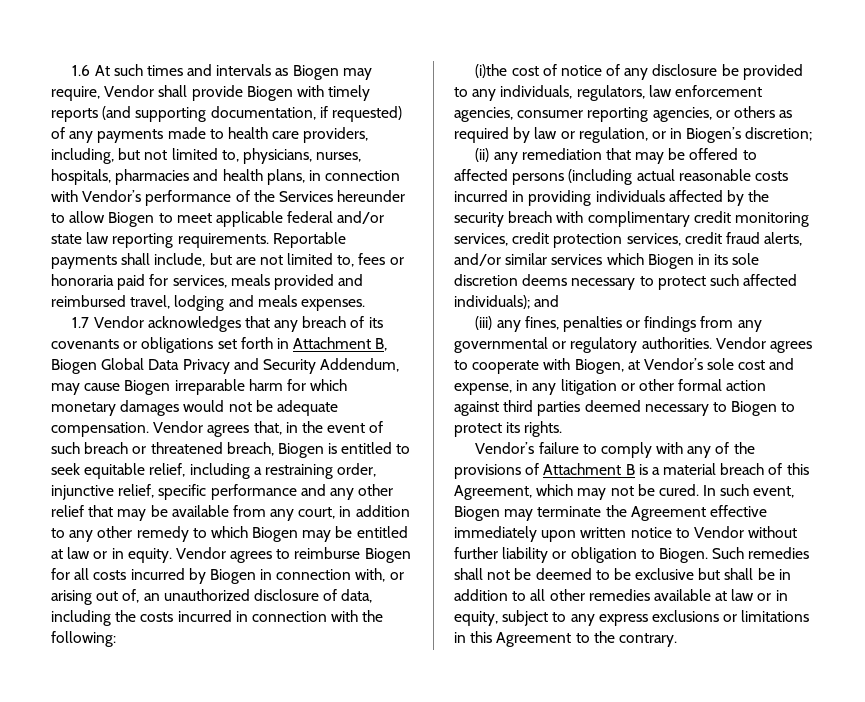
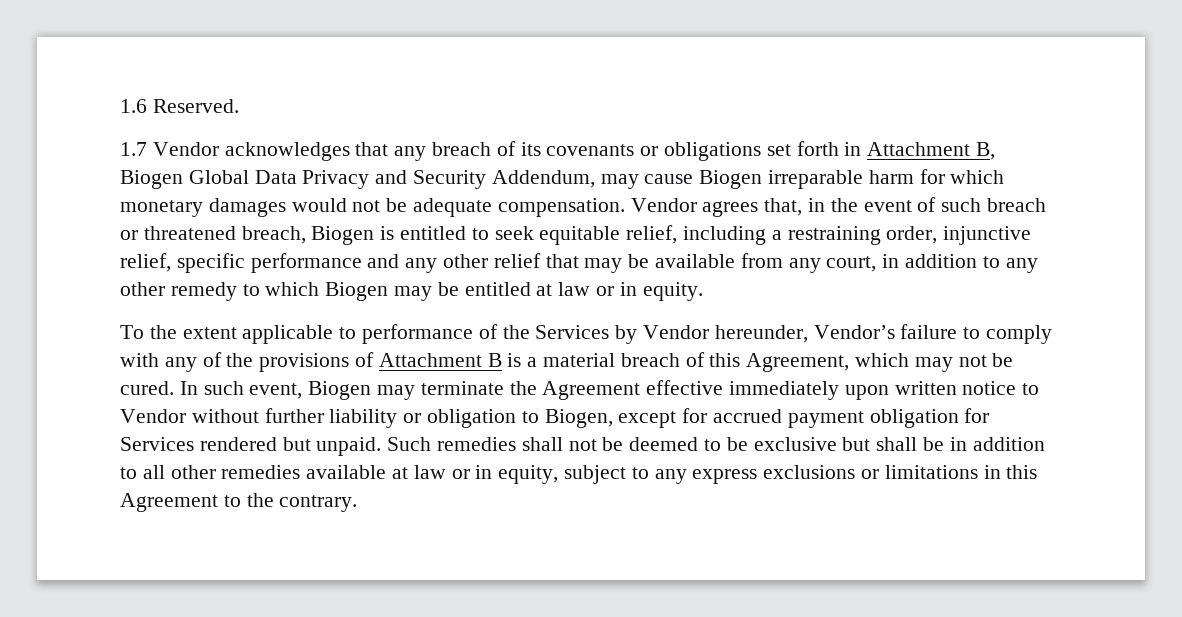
- 1.6 At such times and intervals as Biogen may require, Vendor shall provide Biogen with timely reports (and supporting documentation, if requested) of any payments made to health care providers, including, but not limited to, physicians, nurses, hospitals, pharmacies and health plans, in connection with Vendor’s performance of the Services hereunder to allow Biogen to meet applicable federal and/or state law reporting requirements. Reportable payments shall include, but are not limited to, fees or honoraria paid for services, meals provided and reimbursed travel, lodging and meals expenses.
+ 1.6 Reserved.
- Vendor agrees that, in the event of such breach or threatened breach, Biogen is entitled to seek equitable relief, including a restraining order, injunctive relief, specific performance and any other relief that may be available from any court, in addition to any other remedy to which Biogen may be entitled at law or in equity. Vendor agrees to reimburse Biogen for all costs incurred by Biogen in connection with, or arising out of, an unauthorized disclosure of data, including the costs incurred in connection with the following:
- (i)the cost of notice of any disclosure be provided to any individuals, regulators, law enforcement agencies, consumer reporting agencies, or others as required by law or regulation, or in Biogen’s discretion;
- (ii) any remediation that may be offered to affected persons (including actual reasonable costs incurred in providing individuals affected by the security breach with complimentary credit monitoring services, credit protection services, credit fraud alerts, and/or similar services which Biogen in its sole discretion deems necessary to protect such affected individuals); and
- (iii) any fines, penalties or findings from any governmental or regulatory authorities. Vendor agrees to cooperate with Biogen, at Vendor’s sole cost and expense, in any litigation or other formal action against third parties deemed necessary to Biogen to protect its rights.
- Vendor’s failure to comply with any of the provisions of Attachment B is a material breach of this Agreement, which may not be cured.
+ Vendor agrees that, in the event of such breach or threatened breach, Biogen is entitled to seek equitable relief, including a restraining order, injunctive relief, specific performance and any other relief that may be available from any court, in addition to any other remedy to which Biogen may be entitled at law or in equity.
+ To the extent applicable to performance of the Services by Vendor hereunder, Vendor’s failure to comply with any of the provisions of Attachment B is a material breach of this Agreement, which may not be cured.
- In such event, Biogen may terminate the Agreement effective immediately upon written notice to Vendor without further liability or obligation to Biogen.
+ In such event, Biogen may terminate the Agreement effective immediately upon written notice to Vendor without further liability or obligation to Biogen, except for accrued payment obligation for Services rendered but unpaid.

